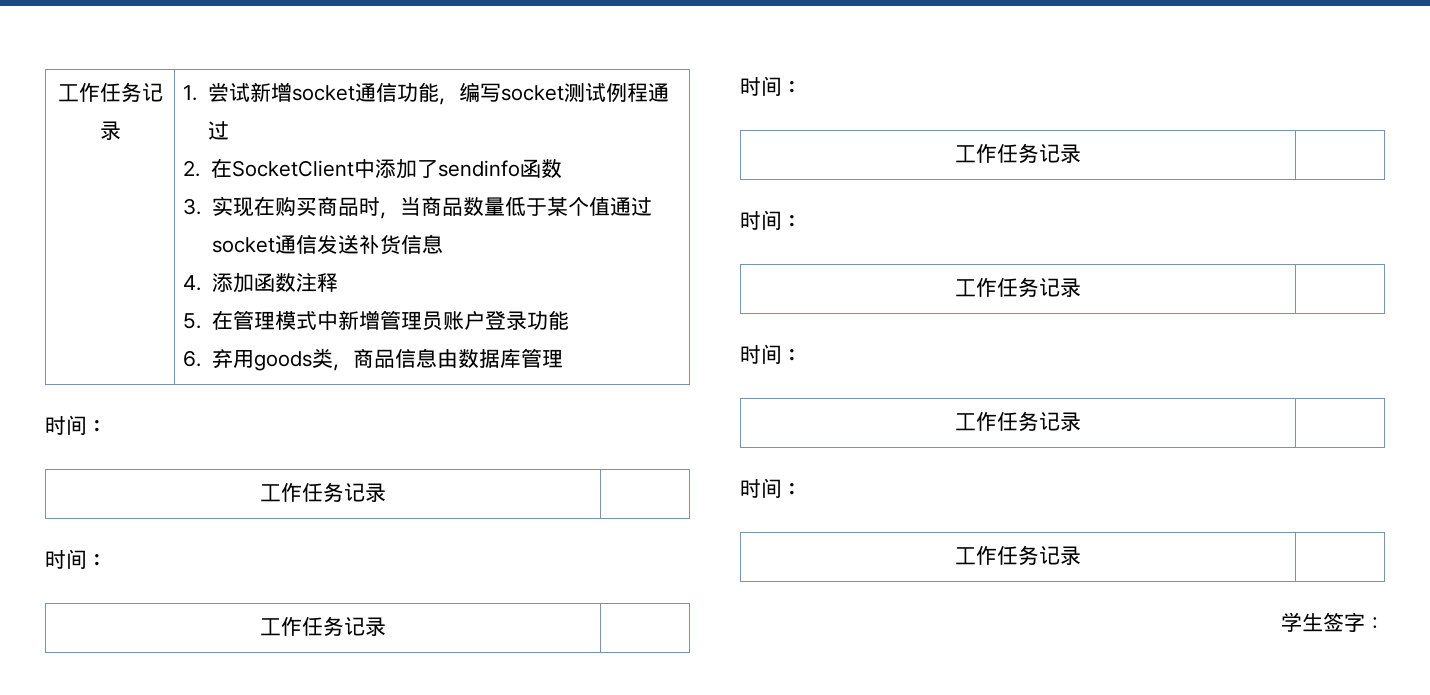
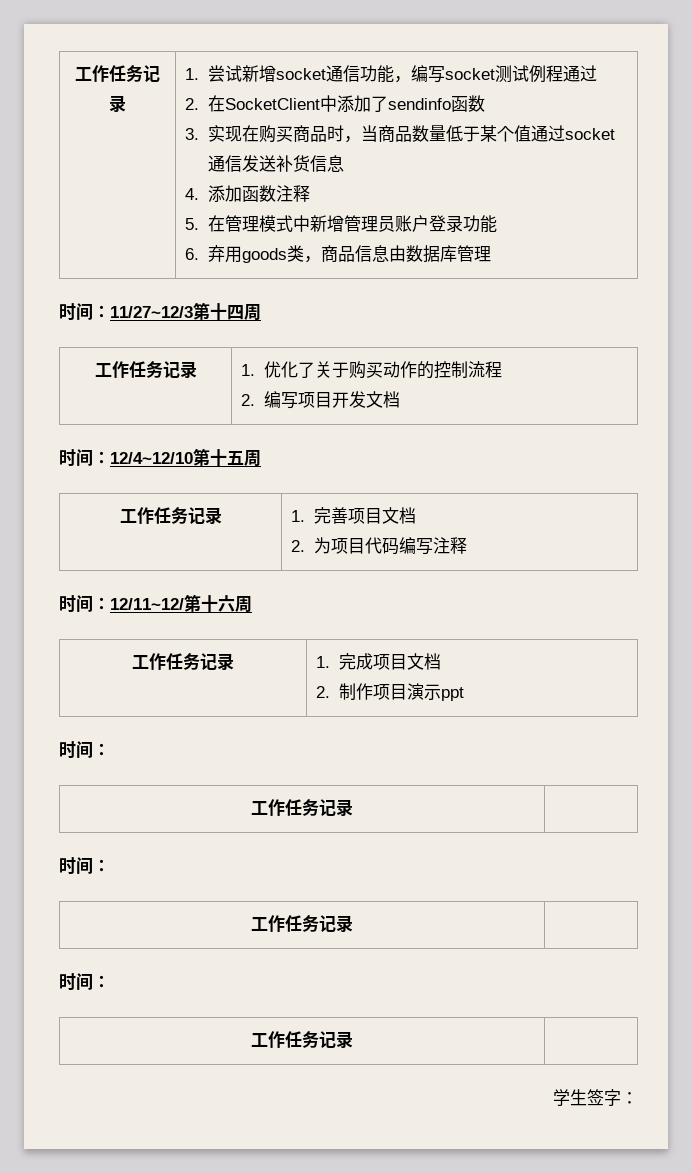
  6.弃用goods类，商品信息由数据库管理
- 时间：
- 工作任务记录 |
- 时间：
- 工作任务记录 |
- 时间：
- 工作任务记录 |
+ 时间：11/27~12/3第十四周
+ 工作任务记录 | 1.优化了关于购买动作的控制流程
+ 2.编写项目开发文档
+ 时间：12/4~12/10第十五周
+ 工作任务记录 | 1.完善项目文档
+ 2.为项目代码编写注释
+ 时间：12/11~12/第十六周
+ 工作任务记录 | 1.完成项目文档
+ 2.制作项目演示ppt

